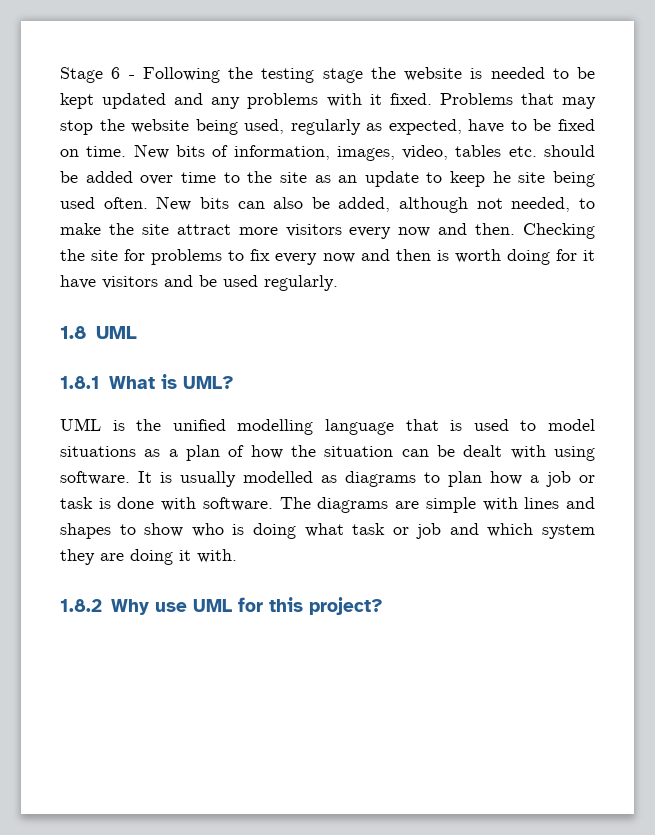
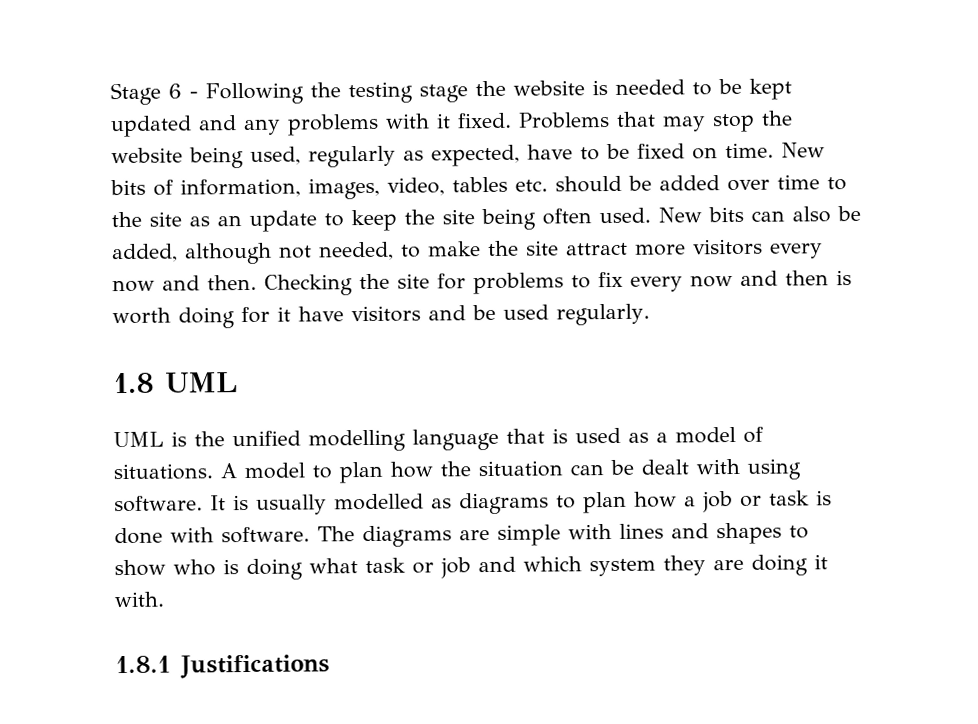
- New bits of information, images, video, tables etc. should be added over time to the site as an update to keep he site being used often.
+ New bits of information, images, video, tables etc. should be added over time to the site as an update to keep the site being often used.
- 1.8.1 What is UML?
- UML is the unified modelling language that is used to model situations as a plan of how the situation can be dealt with using software.
+ UML is the unified modelling language that is used as a model of situations. A model to plan how the situation can be dealt with using software.
- 1.8.2 Why use UML for this project?
+ 1.8.1 Justifications

